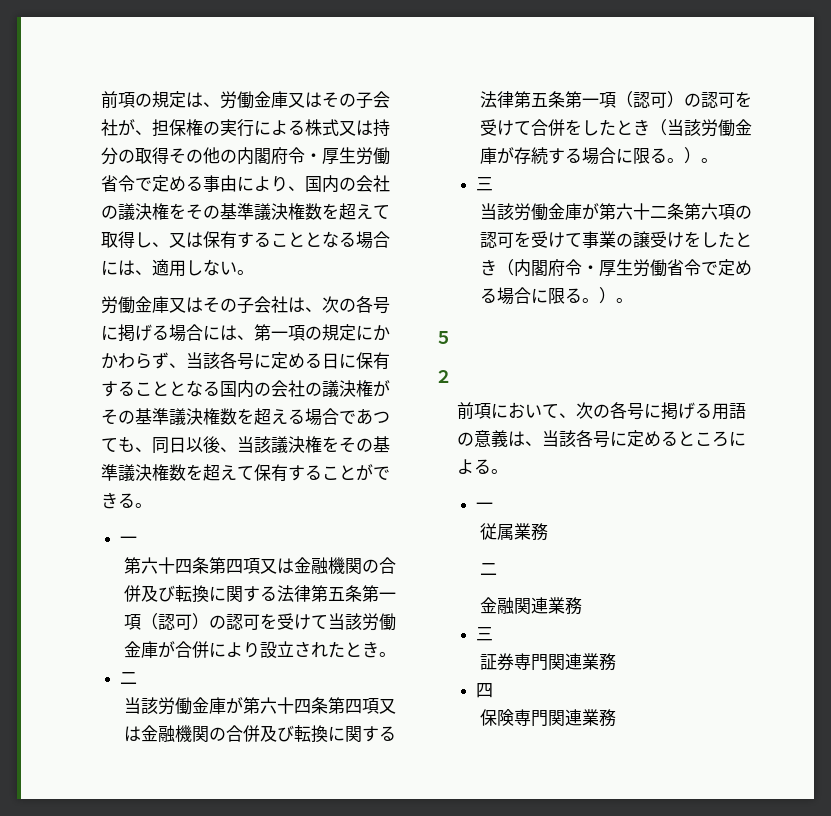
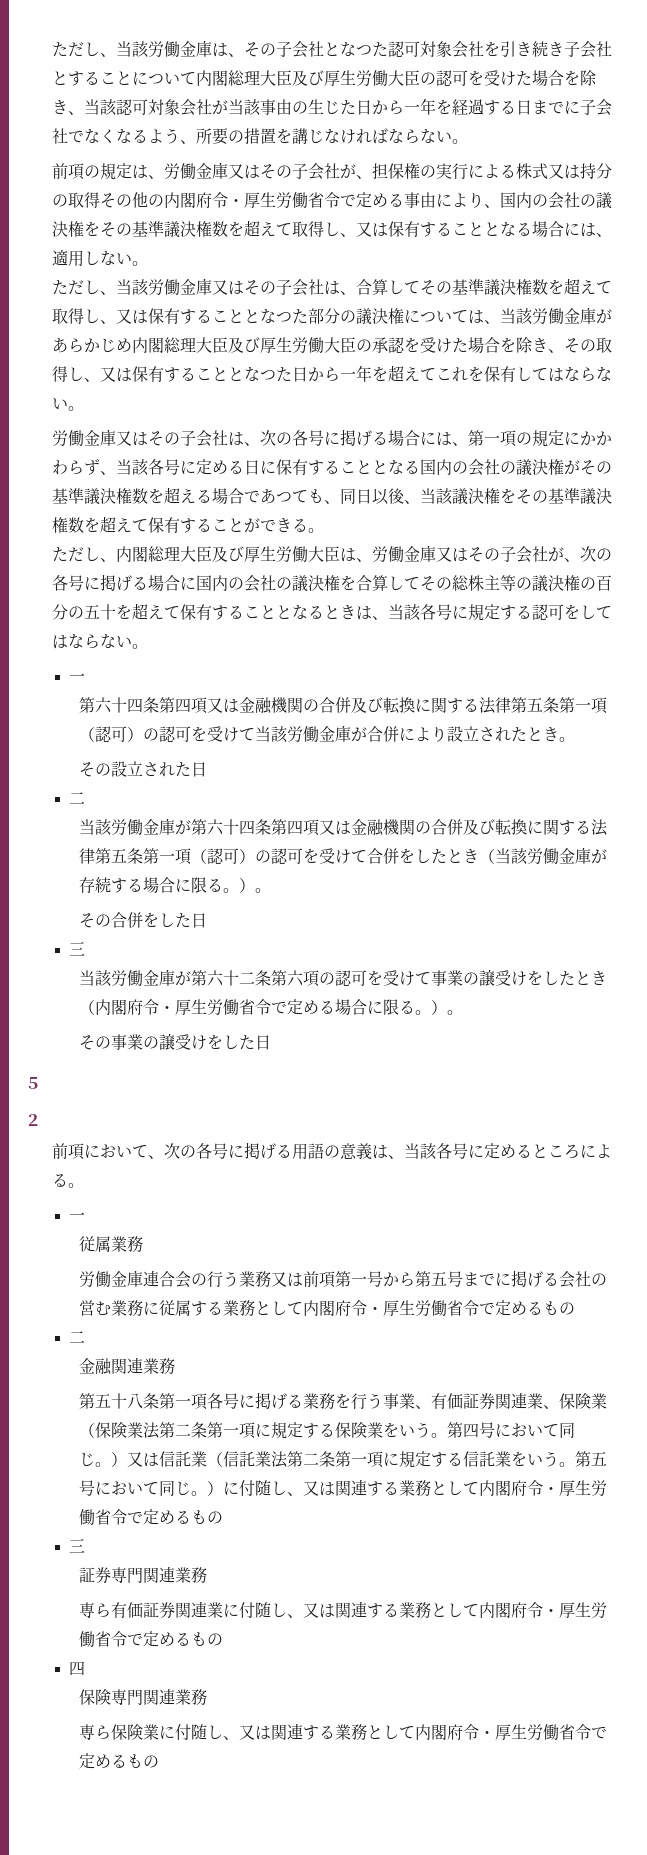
+ ただし、当該労働金庫は、その子会社となつた認可対象会社を引き続き子会社とすることについて内閣総理大臣及び厚生労働大臣の認可を受けた場合を除き、当該認可対象会社が当該事由の生じた日から一年を経過する日までに子会社でなくなるよう、所要の措置を講じなければならない。
+ ただし、当該労働金庫又はその子会社は、合算してその基準議決権数を超えて取得し、又は保有することとなつた部分の議決権については、当該労働金庫があらかじめ内閣総理大臣及び厚生労働大臣の承認を受けた場合を除き、その取得し、又は保有することとなつた日から一年を超えてこれを保有してはならない。
+ ただし、内閣総理大臣及び厚生労働大臣は、労働金庫又はその子会社が、次の各号に掲げる場合に国内の会社の議決権を合算してその総株主等の議決権の百分の五十を超えて保有することとなるときは、当該各号に規定する認可をしてはならない。
+ その設立された日
+ その合併をした日
+ その事業の譲受けをした日
  従属業務
+ 労働金庫連合会の行う業務又は前項第一号から第五号までに掲げる会社の営む業務に従属する業務として内閣府令・厚生労働省令で定めるもの
  二
  金融関連業務
+ 第五十八条第一項各号に掲げる業務を行う事業、有価証券関連業、保険業（保険業法第二条第一項に規定する保険業をいう。第四号において同じ。）又は信託業（信託業法第二条第一項に規定する信託業をいう。第五号において同じ。）に付随し、又は関連する業務として内閣府令・厚生労働省令で定めるもの
+ 専ら有価証券関連業に付随し、又は関連する業務として内閣府令・厚生労働省令で定めるもの
+ 専ら保険業に付随し、又は関連する業務として内閣府令・厚生労働省令で定めるもの

